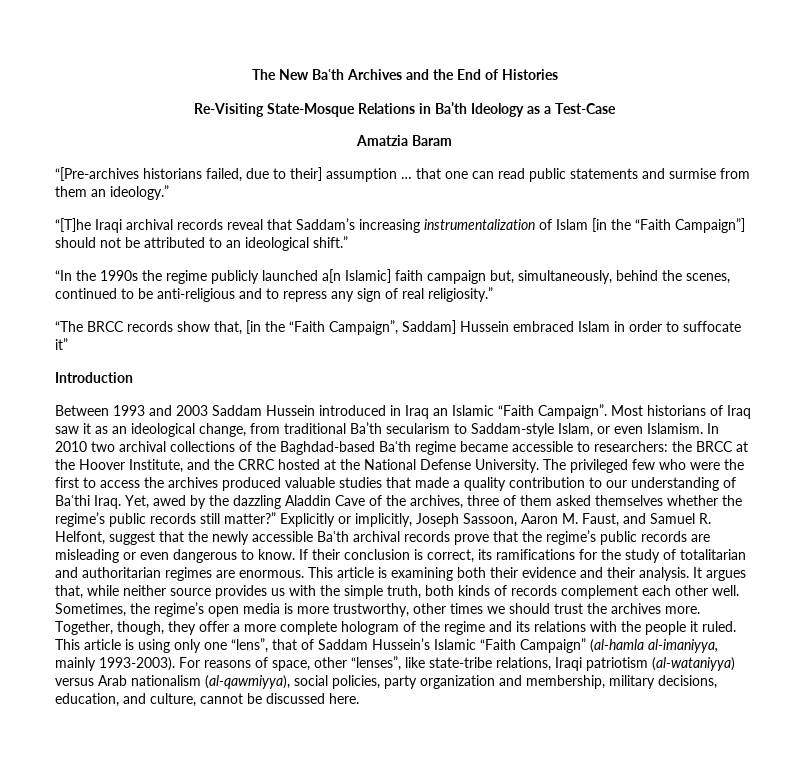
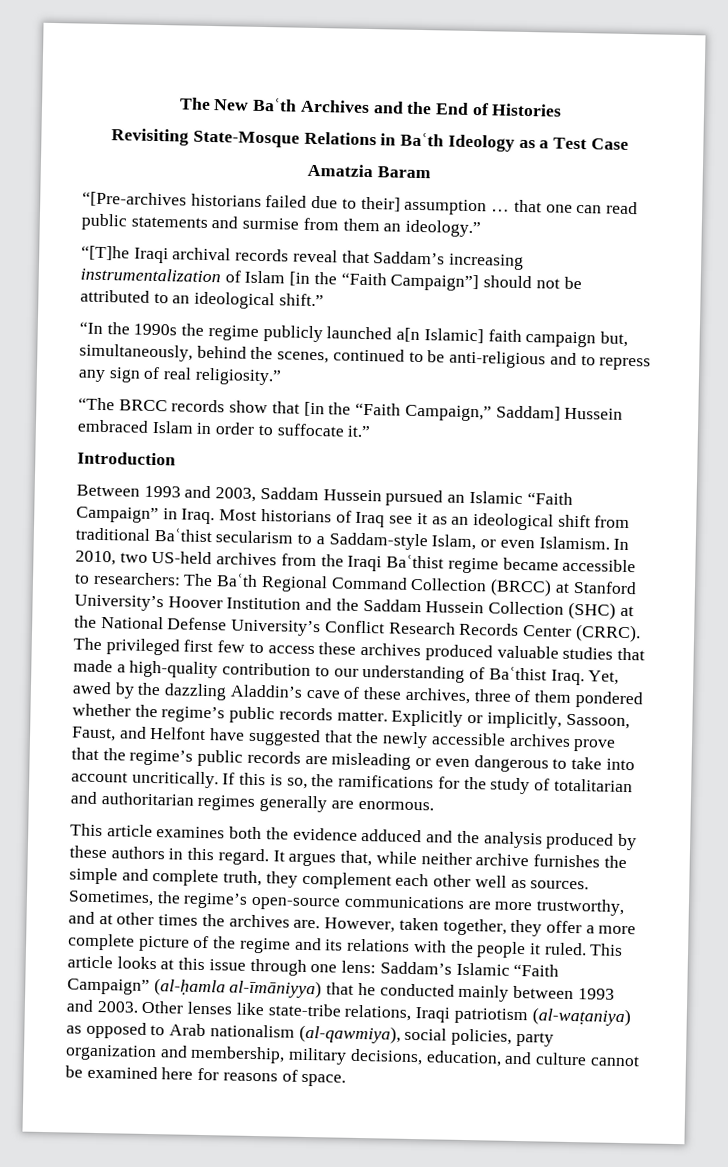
- Re-Visiting State-Mosque Relations in Ba’th Ideology as a Test-Case
+ Revisiting State-Mosque Relations in Baʿth Ideology as a Test Case
- “[Pre-archives historians failed, due to their] assumption … that one can read public statements and surmise from them an ideology.”
+ “[Pre-archives historians failed due to their] assumption … that one can read public statements and surmise from them an ideology.”
- “The BRCC records show that, [in the “Faith Campaign”, Saddam] Hussein embraced Islam in order to suffocate it”
+ “The BRCC records show that [in the “Faith Campaign,” Saddam] Hussein embraced Islam in order to suffocate it.”
- Between 1993 and 2003 Saddam Hussein introduced in Iraq an Islamic “Faith Campaign”.
+ Between 1993 and 2003, Saddam Hussein pursued an Islamic “Faith Campaign” in Iraq.
- Most historians of Iraq saw it as an ideological change, from traditional Ba’th secularism to Saddam-style Islam, or even Islamism.
+ Most historians of Iraq see it as an ideological shift from traditional Baʿthist secularism to a Saddam-style Islam, or even Islamism.
- In 2010 two archival collections of the Baghdad-based Baʿth regime became accessible to researchers: the BRCC at the Hoover Institute, and the CRRC hosted at the National Defense University. The privileged few who were the first to access the archives produced valuable studies that made a quality contribution to our understanding of Baʿthi Iraq.
+ In 2010, two US-held archives from the Iraqi Baʿthist regime became accessible to researchers: The Baʿth Regional Command Collection (BRCC) at Stanford University’s Hoover Institution and the Saddam Hussein Collection (SHC) at the National Defense University’s Conflict Research Records Center (CRRC). The privileged first few to access these archives produced valuable studies that made a high-quality contribution to our understanding of Baʿthist Iraq.
- Yet, awed by the dazzling Aladdin Cave of the archives, three of them asked themselves whether the regime’s public records still matter?”
+ Yet, awed by the dazzling Aladdin’s cave of these archives, three of them pondered whether the regime’s public records matter.
- Explicitly or implicitly, Joseph Sassoon, Aaron M. Faust, and Samuel R. Helfont, suggest that the newly accessible Baʿth archival records prove that the regime’s public records are misleading or even dangerous to know. If their conclusion is correct, its ramifications for the study of totalitarian and authoritarian regimes are enormous. This article is examining both their evidence and their analysis.
+ Explicitly or implicitly, Sassoon, Faust, and Helfont have suggested that the newly accessible archives prove that the regime’s public records are misleading or even dangerous to take into account uncritically. If this is so, the ramifications for the study of totalitarian and authoritarian regimes generally are enormous.
+ This article examines both the evidence adduced and the analysis produced by these authors in this regard.
- It argues that, while neither source provides us with the simple truth, both kinds of records complement each other well. Sometimes, the regime’s open media is more trustworthy, other times we should trust the archives more. Together, though, they offer a more complete hologram of the regime and its relations with the people it ruled.
+ It argues that, while neither archive furnishes the simple and complete truth, they complement each other well as sources. Sometimes, the regime’s open-source communications are more trustworthy, and at other times the archives are. However, taken together, they offer a more complete picture of the regime and its relations with the people it ruled.
- This article is using only one “lens”, that of Saddam Hussein’s Islamic “Faith Campaign” (al-hamla al-imaniyya, mainly 1993-2003). For reasons of space, other “lenses”, like state-tribe relations, Iraqi patriotism (al-wataniyya) versus Arab nationalism (al-qawmiyya), social policies, party organization and membership, military decisions, education, and culture, cannot be discussed here.
+ This article looks at this issue through one lens: Saddam’s Islamic “Faith Campaign” (al-ḥamla al-īmāniyya) that he conducted mainly between 1993 and 2003. Other lenses like state-tribe relations, Iraqi patriotism (al-waṭaniya) as opposed to Arab nationalism (al-qawmiya), social policies, party organization and membership, military decisions, education, and culture cannot be examined here for reasons of space.

